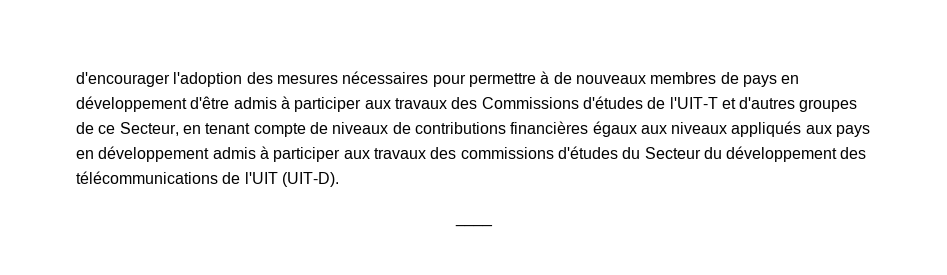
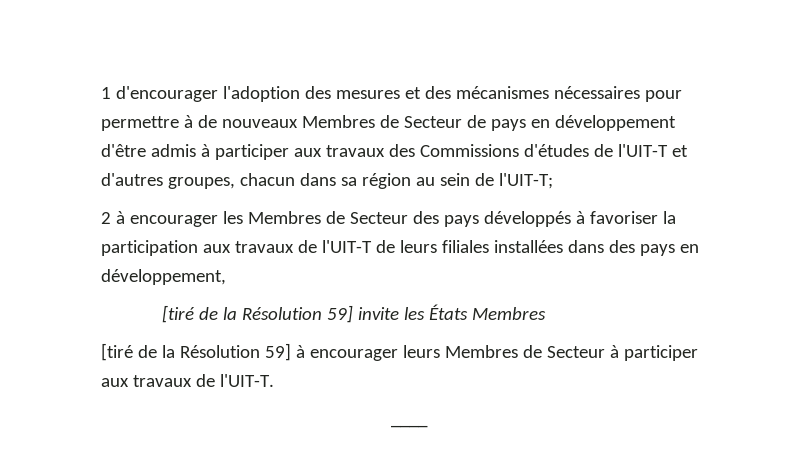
- d'encourager l'adoption des mesures nécessaires pour permettre à de nouveaux membres de pays en développement d'être admis à participer aux travaux des Commissions d'études de l'UIT-T et d'autres groupes de ce Secteur, en tenant compte de niveaux de contributions financières égaux aux niveaux appliqués aux pays en développement admis à participer aux travaux des commissions d'études du Secteur du développement des télécommunications de l'UIT (UIT-D).
+ 1 d'encourager l'adoption des mesures et des mécanismes nécessaires pour permettre à de nouveaux Membres de Secteur de pays en développement d'être admis à participer aux travaux des Commissions d'études de l'UIT-T et d'autres groupes, chacun dans sa région au sein de l'UIT-T;
+ 2 à encourager les Membres de Secteur des pays développés à favoriser la participation aux travaux de l'UIT-T de leurs filiales installées dans des pays en développement,
+ [tiré de la Résolution 59] invite les États Membres
+ [tiré de la Résolution 59] à encourager leurs Membres de Secteur à participer aux travaux de l'UIT-T.

